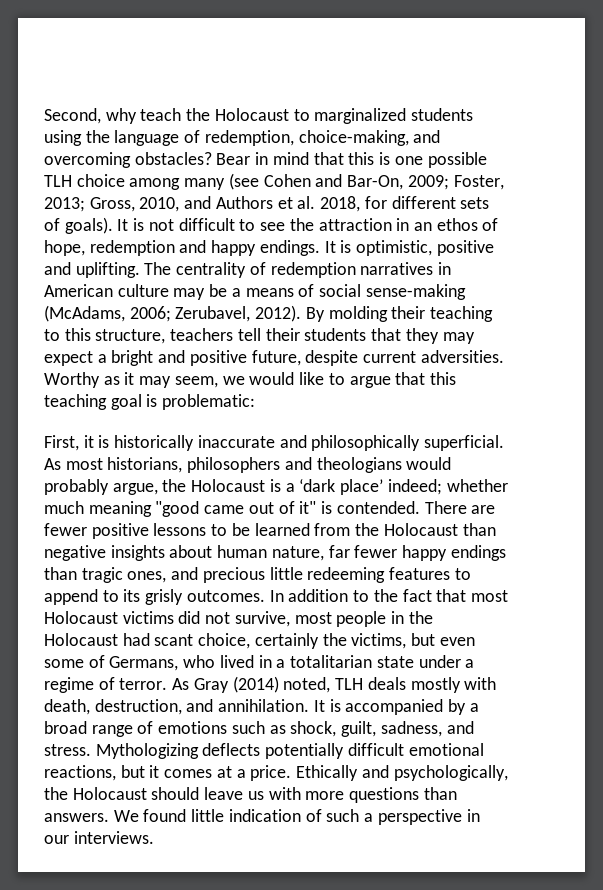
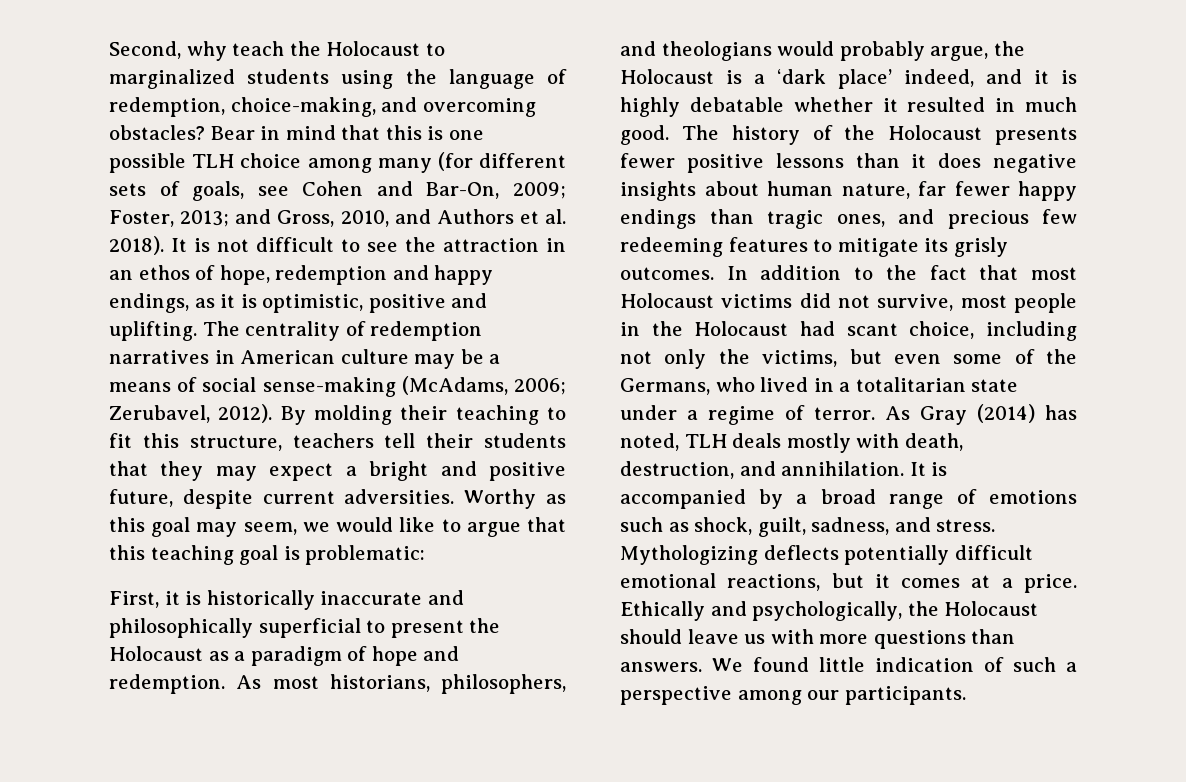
- Bear in mind that this is one possible TLH choice among many (see Cohen and Bar-On, 2009; Foster, 2013; Gross, 2010, and Authors et al. 2018, for different sets of goals).
+ Bear in mind that this is one possible TLH choice among many (for different sets of goals, see Cohen and Bar-On, 2009; Foster, 2013; and Gross, 2010, and Authors et al. 2018).
- It is not difficult to see the attraction in an ethos of hope, redemption and happy endings. It is optimistic, positive and uplifting.
+ It is not difficult to see the attraction in an ethos of hope, redemption and happy endings, as it is optimistic, positive and uplifting.
- By molding their teaching to this structure, teachers tell their students that they may expect a bright and positive future, despite current adversities.
+ By molding their teaching to fit this structure, teachers tell their students that they may expect a bright and positive future, despite current adversities.
- Worthy as it may seem, we would like to argue that this teaching goal is problematic:
+ Worthy as this goal may seem, we would like to argue that this teaching goal is problematic:
- First, it is historically inaccurate and philosophically superficial.
+ First, it is historically inaccurate and philosophically superficial to present the Holocaust as a paradigm of hope and redemption.
- As most historians, philosophers and theologians would probably argue, the Holocaust is a ‘dark place’ indeed; whether much meaning "good came out of it" is contended. There are fewer positive lessons to be learned from the Holocaust than negative insights about human nature, far fewer happy endings than tragic ones, and precious little redeeming features to append to its grisly outcomes.
+ As most historians, philosophers, and theologians would probably argue, the Holocaust is a ‘dark place’ indeed, and it is highly debatable whether it resulted in much good. The history of the Holocaust presents fewer positive lessons than it does negative insights about human nature, far fewer happy endings than tragic ones, and precious few redeeming features to mitigate its grisly outcomes.
- In addition to the fact that most Holocaust victims did not survive, most people in the Holocaust had scant choice, certainly the victims, but even some of Germans, who lived in a totalitarian state under a regime of terror.
+ In addition to the fact that most Holocaust victims did not survive, most people in the Holocaust had scant choice, including not only the victims, but even some of the Germans, who lived in a totalitarian state under a regime of terror.
- As Gray (2014) noted, TLH deals mostly with death, destruction, and annihilation.
+ As Gray (2014) has noted, TLH deals mostly with death, destruction, and annihilation.
- We found little indication of such a perspective in our interviews.
+ We found little indication of such a perspective among our participants.

